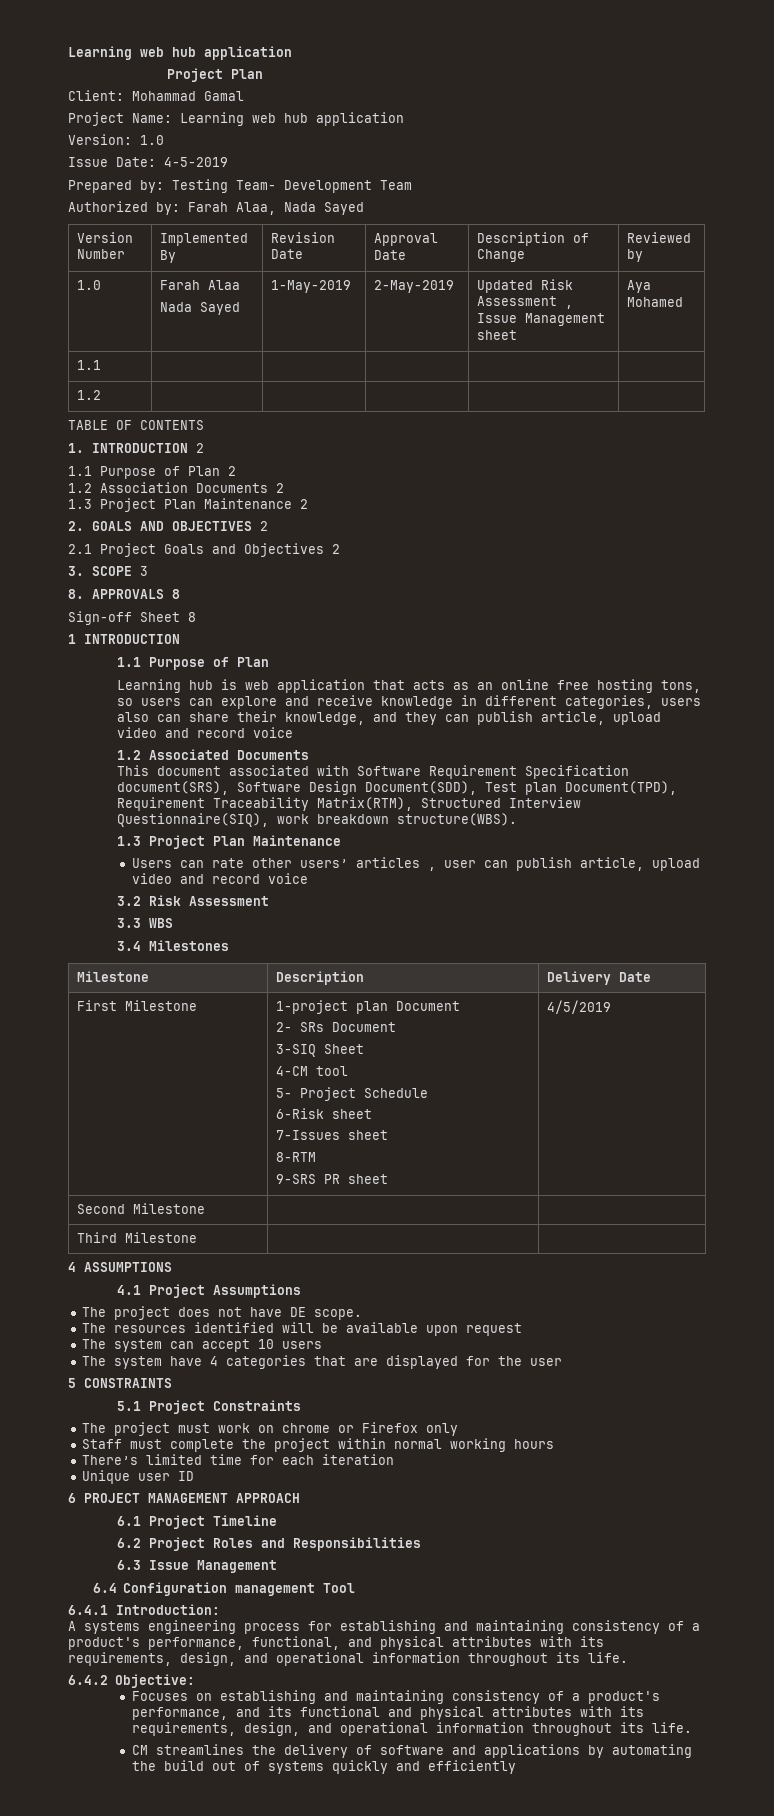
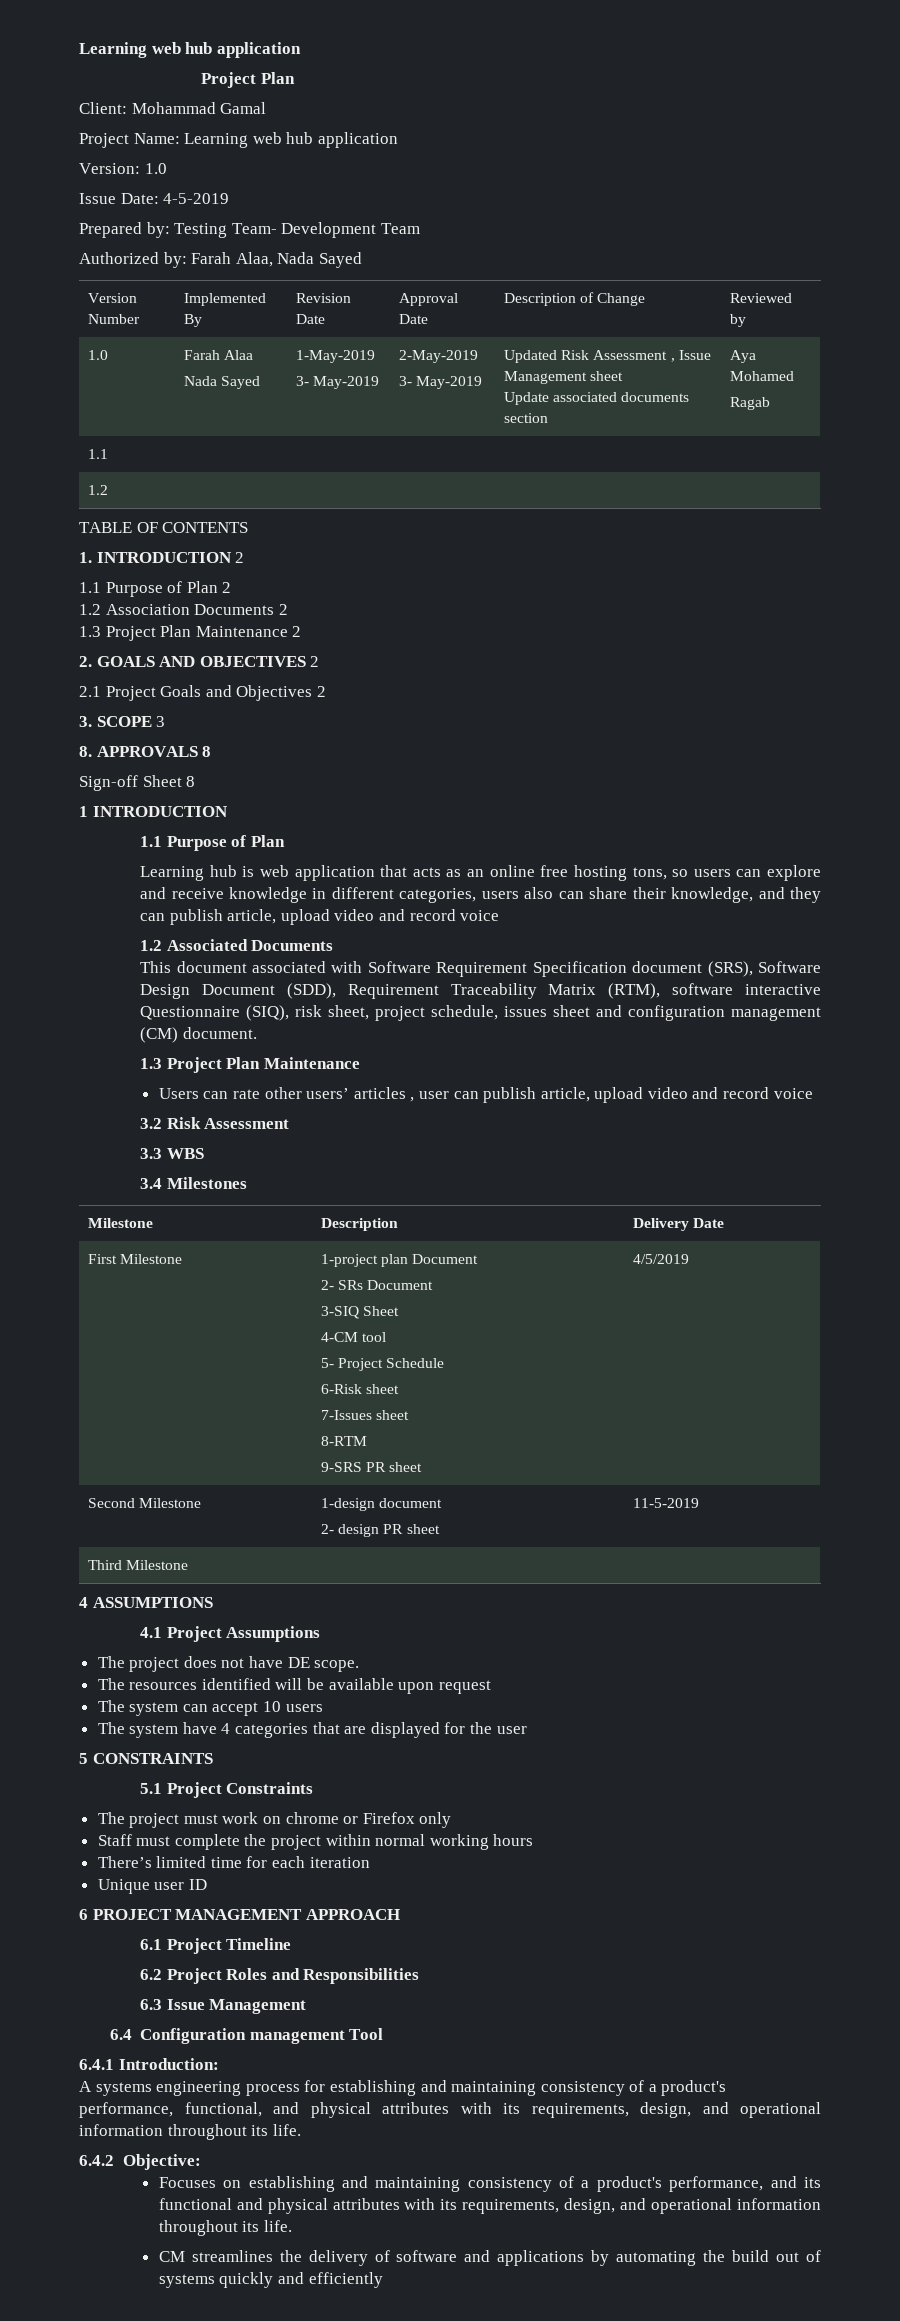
  1.0 | Farah Alaa
- Nada Sayed | 1-May-2019 | 2-May-2019 | Updated Risk Assessment , Issue Management sheet | Aya Mohamed
+ Nada Sayed | 1-May-2019
+ 3- May-2019 | 2-May-2019
+ 3- May-2019 | Updated Risk Assessment , Issue Management sheet
+ Update associated documents section | Aya Mohamed
+ Ragab
- This document associated with Software Requirement Specification document(SRS), Software Design Document(SDD), Test plan Document(TPD), Requirement Traceability Matrix(RTM), Structured Interview Questionnaire(SIQ), work breakdown structure(WBS).
+ This document associated with Software Requirement Specification document (SRS), Software Design Document (SDD), Requirement Traceability Matrix (RTM), software interactive Questionnaire (SIQ), risk sheet, project schedule, issues sheet and configuration management (CM) document.
- Second Milestone | |
+ Second Milestone | 1-design document
+ 2- design PR sheet | 11-5-2019

